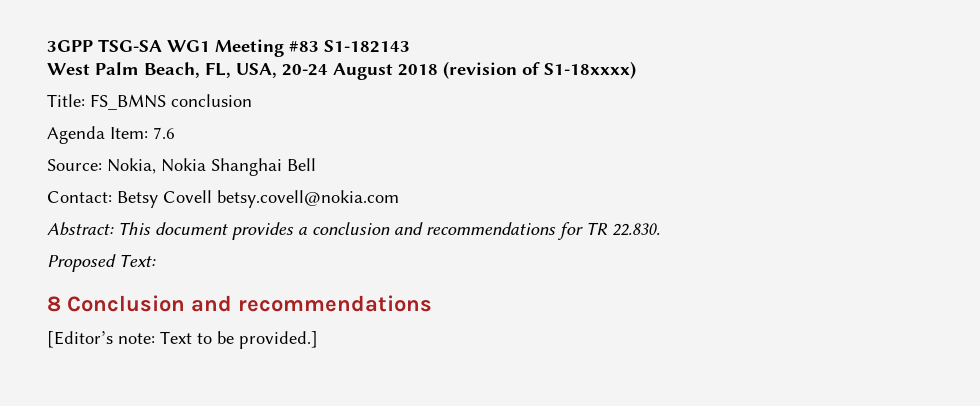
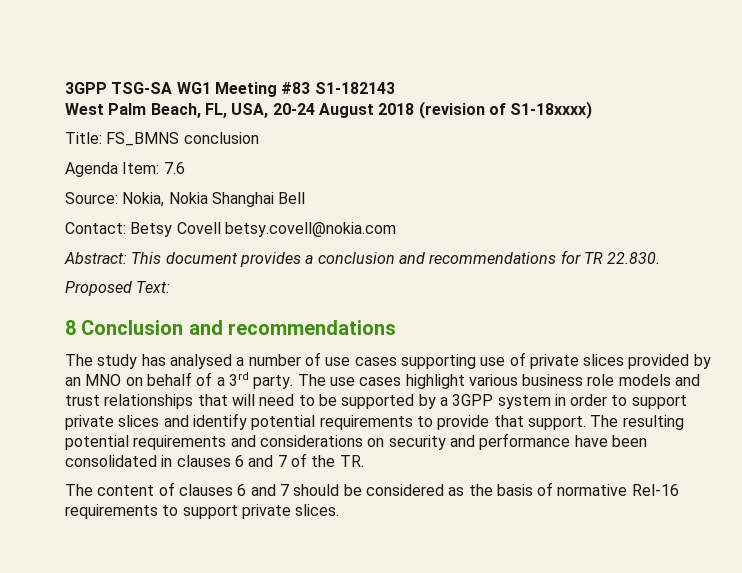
- [Editor’s note: Text to be provided.]
+ The study has analysed a number of use cases supporting use of private slices provided by an MNO on behalf of a 3rd party. The use cases highlight various business role models and trust relationships that will need to be supported by a 3GPP system in order to support private slices and identify potential requirements to provide that support. The resulting potential requirements and considerations on security and performance have been consolidated in clauses 6 and 7 of the TR.
+ The content of clauses 6 and 7 should be considered as the basis of normative Rel-16 requirements to support private slices.

